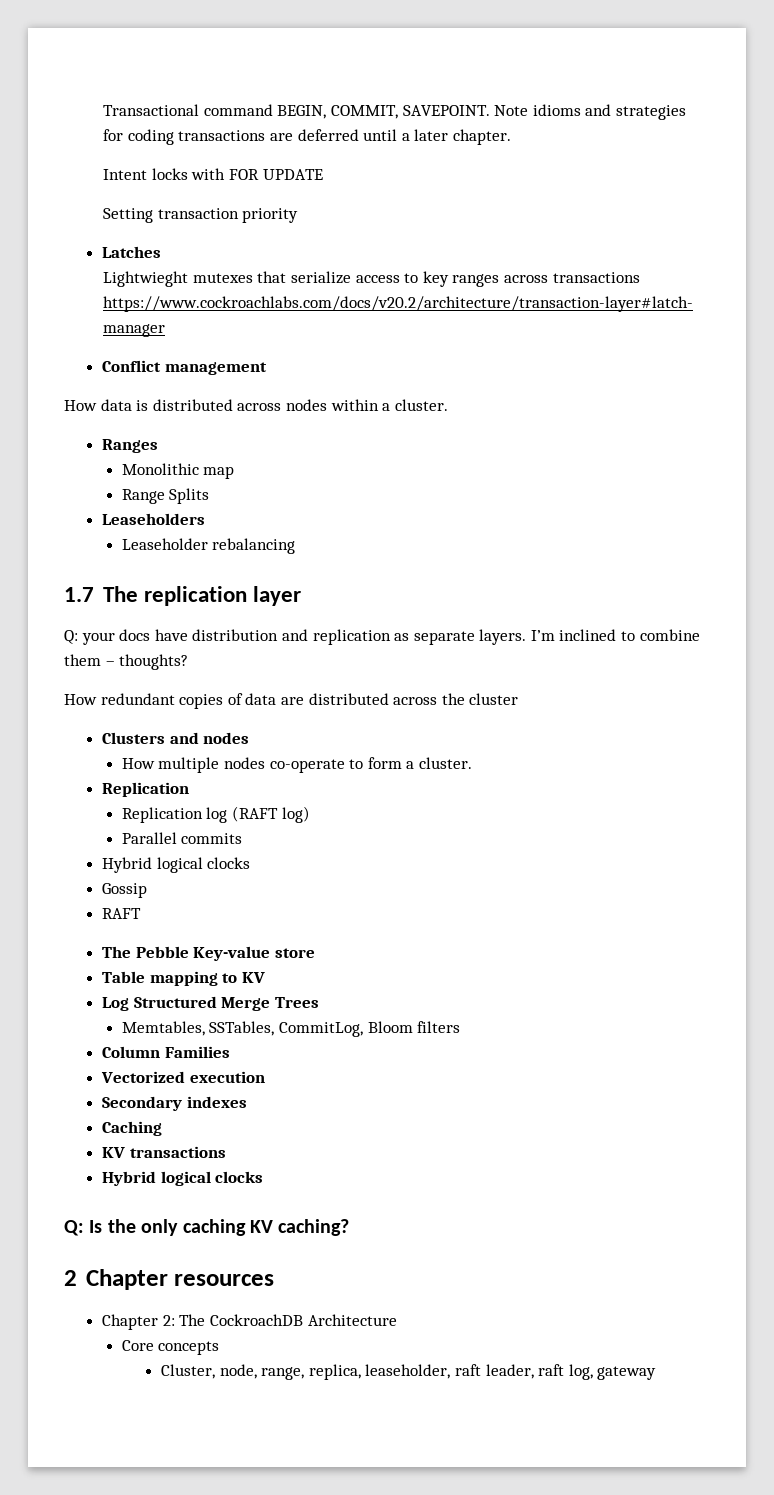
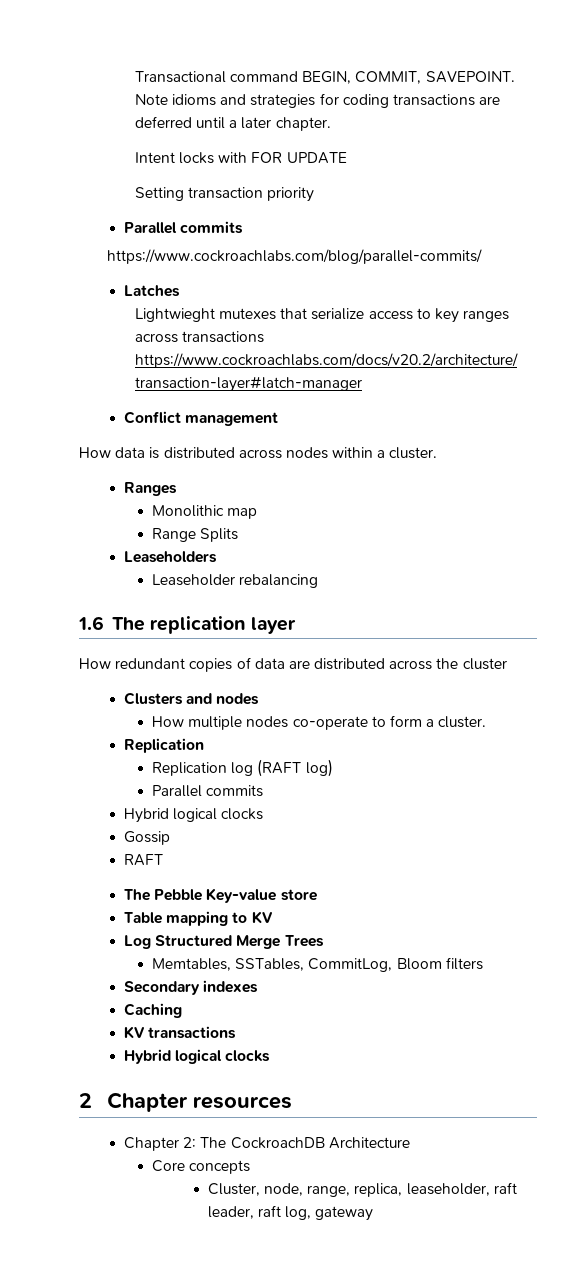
  Setting transaction priority
+ Parallel commits
+ https://www.cockroachlabs.com/blog/parallel-commits/
- 1.7 The replication layer
+ 1.6 The replication layer
- Q: your docs have distribution and replication as separate layers. I’m inclined to combine them – thoughts?
- Column Families
- Vectorized execution
- Q: Is the only caching KV caching?

